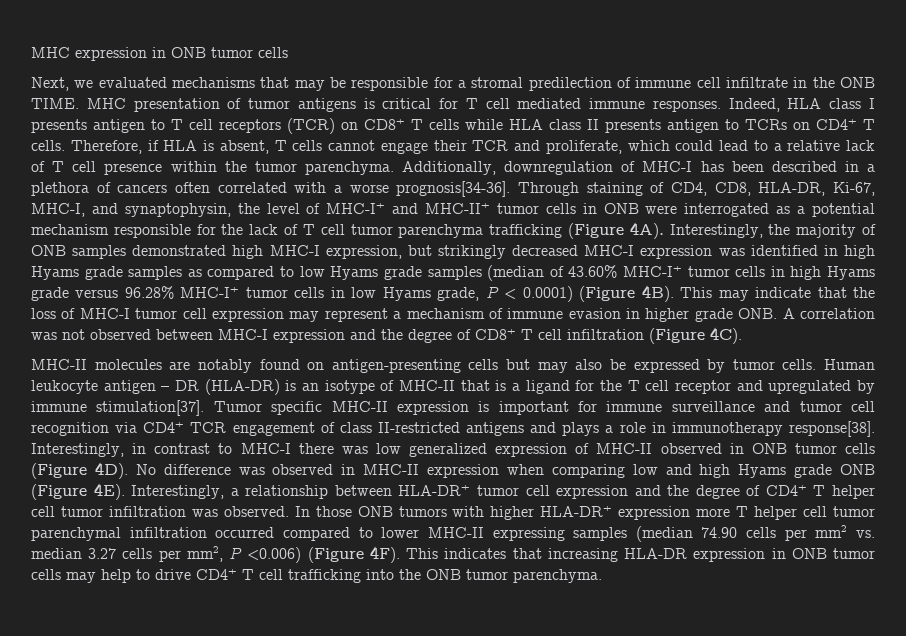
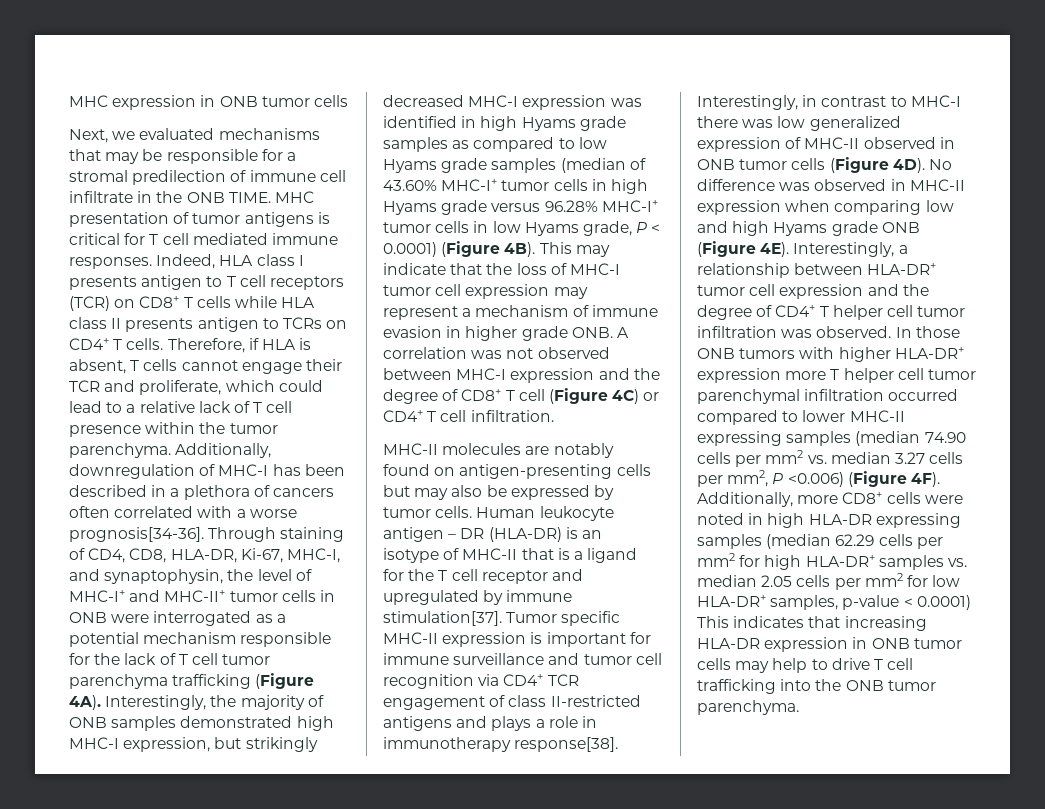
- This may indicate that the loss of MHC-I tumor cell expression may represent a mechanism of immune evasion in higher grade ONB. A correlation was not observed between MHC-I expression and the degree of CD8+ T cell infiltration (Figure 4C).
+ This may indicate that the loss of MHC-I tumor cell expression may represent a mechanism of immune evasion in higher grade ONB. A correlation was not observed between MHC-I expression and the degree of CD8+ T cell (Figure 4C) or CD4+ T cell infiltration.
- This indicates that increasing HLA-DR expression in ONB tumor cells may help to drive CD4+ T cell trafficking into the ONB tumor parenchyma.
+ Additionally, more CD8+ cells were noted in high HLA-DR expressing samples (median 62.29 cells per mm2 for high HLA-DR+ samples vs. median 2.05 cells per mm2 for low HLA-DR+ samples, p-value < 0.0001) This indicates that increasing HLA-DR expression in ONB tumor cells may help to drive T cell trafficking into the ONB tumor parenchyma.

